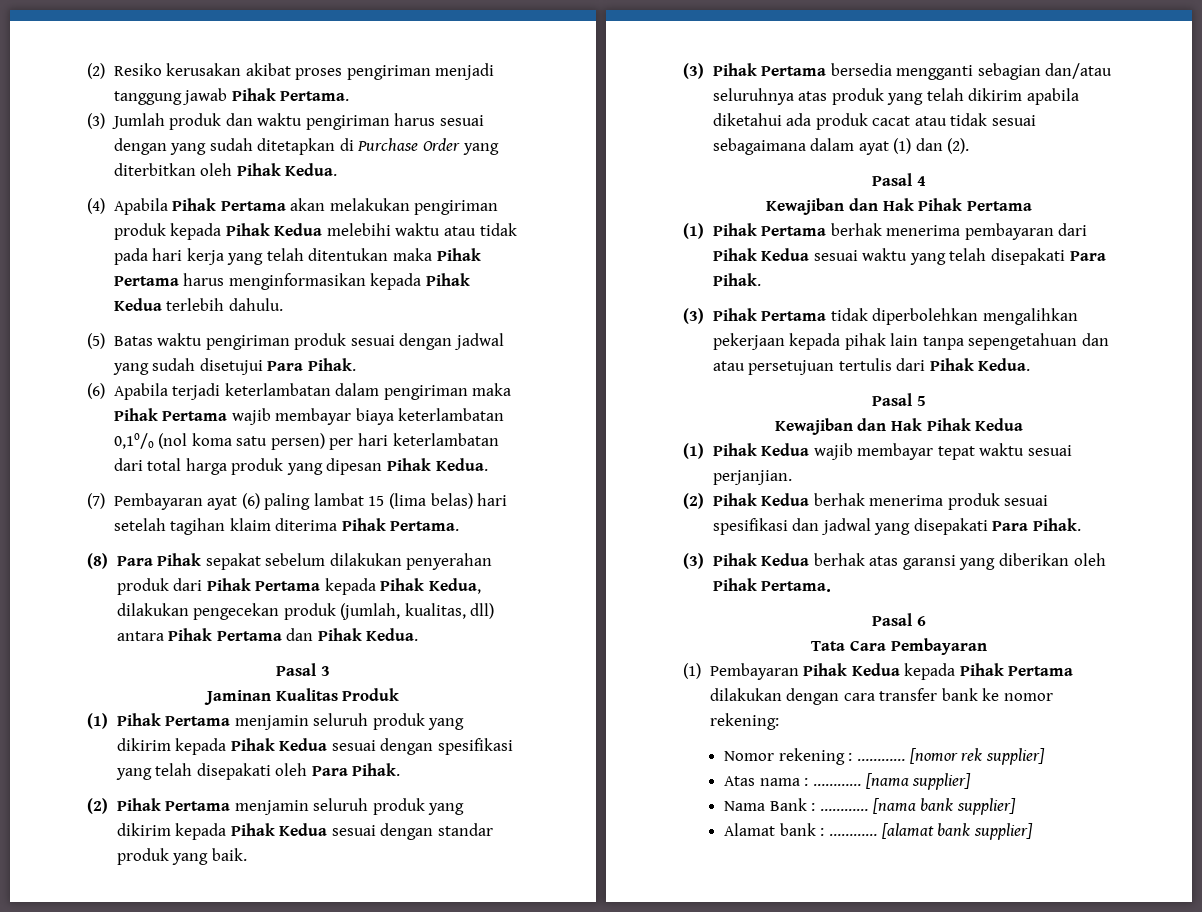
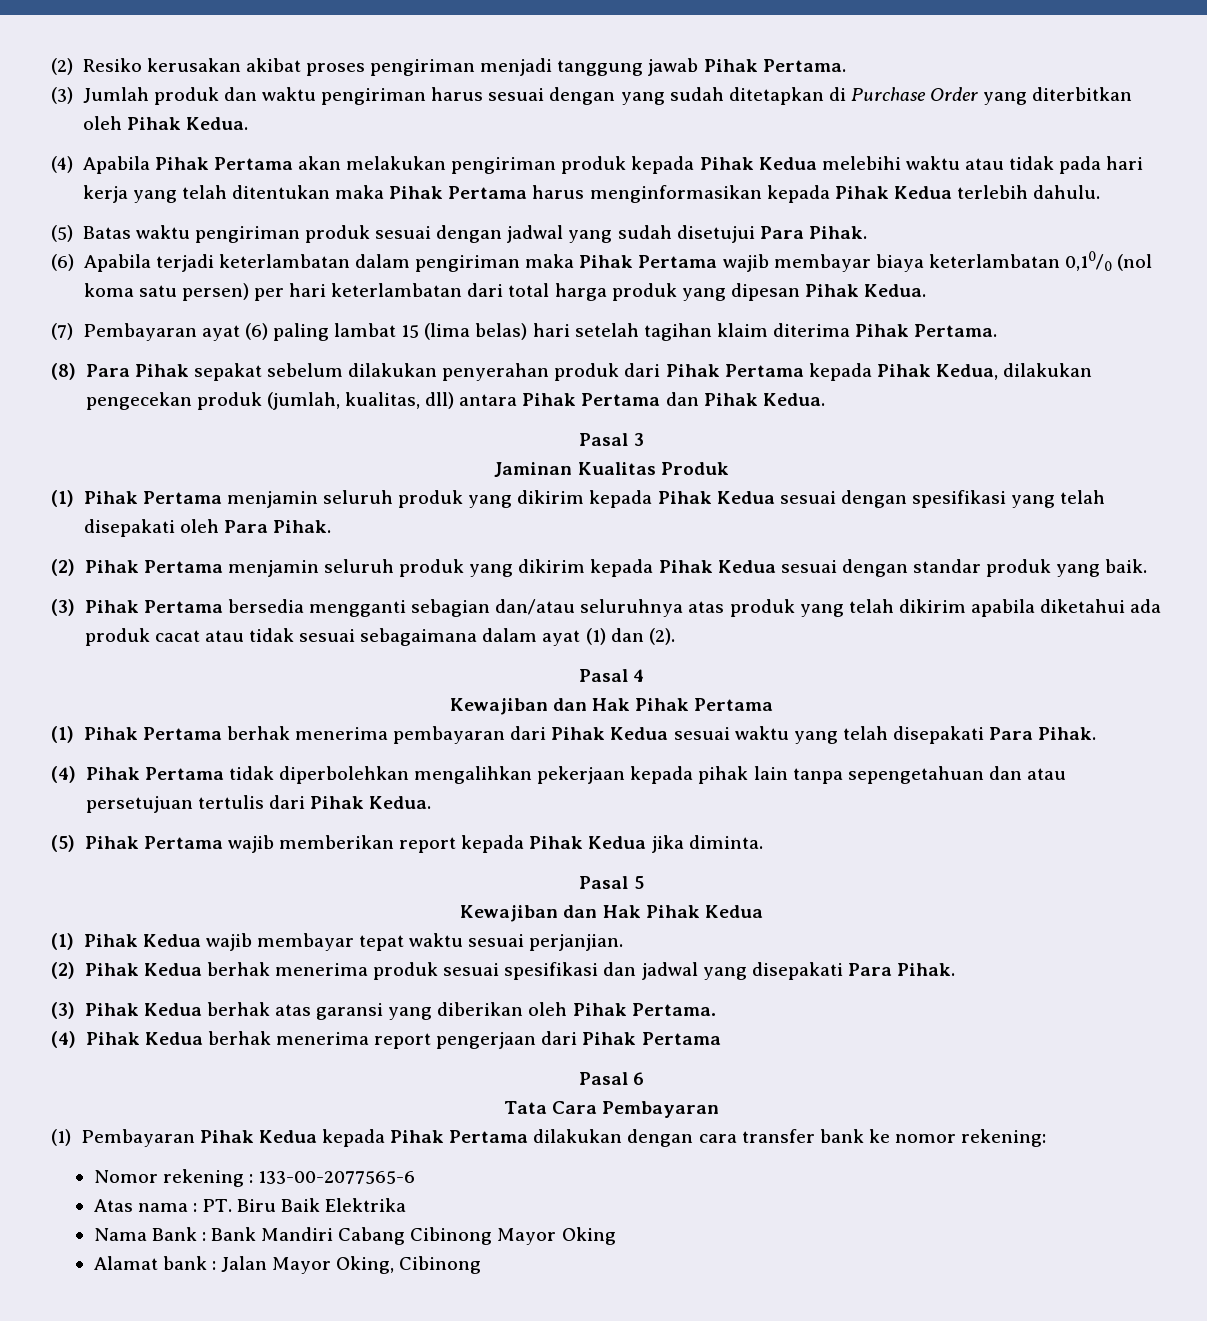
- (3) Pihak Pertama tidak diperbolehkan mengalihkan pekerjaan kepada pihak lain tanpa sepengetahuan dan atau persetujuan tertulis dari Pihak Kedua.
+ (4) Pihak Pertama tidak diperbolehkan mengalihkan pekerjaan kepada pihak lain tanpa sepengetahuan dan atau persetujuan tertulis dari Pihak Kedua.
+ (5) Pihak Pertama wajib memberikan report kepada Pihak Kedua jika diminta.
+ (4) Pihak Kedua berhak menerima report pengerjaan dari Pihak Pertama
- Nomor rekening : ………… [nomor rek supplier]
+ Nomor rekening : 133-00-2077565-6
- Atas nama : ………… [nama supplier]
+ Atas nama : PT. Biru Baik Elektrika
- Nama Bank : ………… [nama bank supplier]
+ Nama Bank : Bank Mandiri Cabang Cibinong Mayor Oking
- Alamat bank : ………… [alamat bank supplier]
+ Alamat bank : Jalan Mayor Oking, Cibinong

